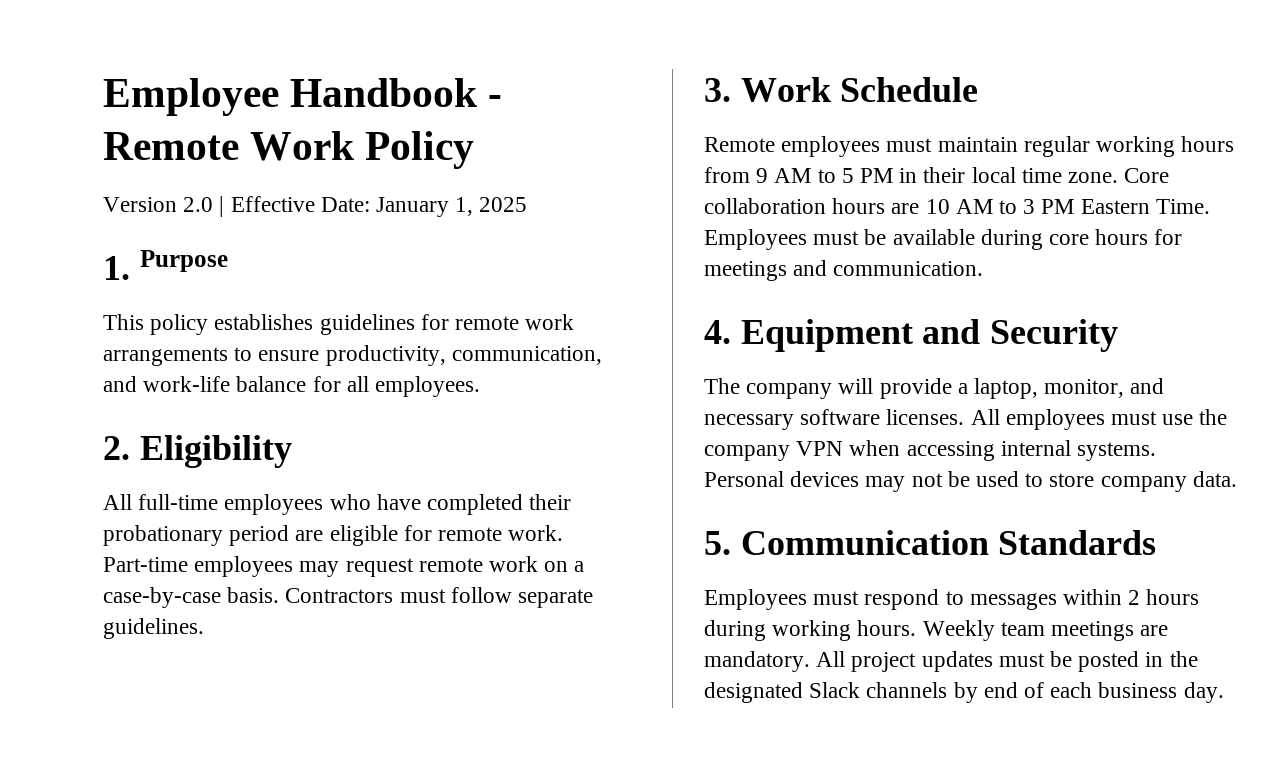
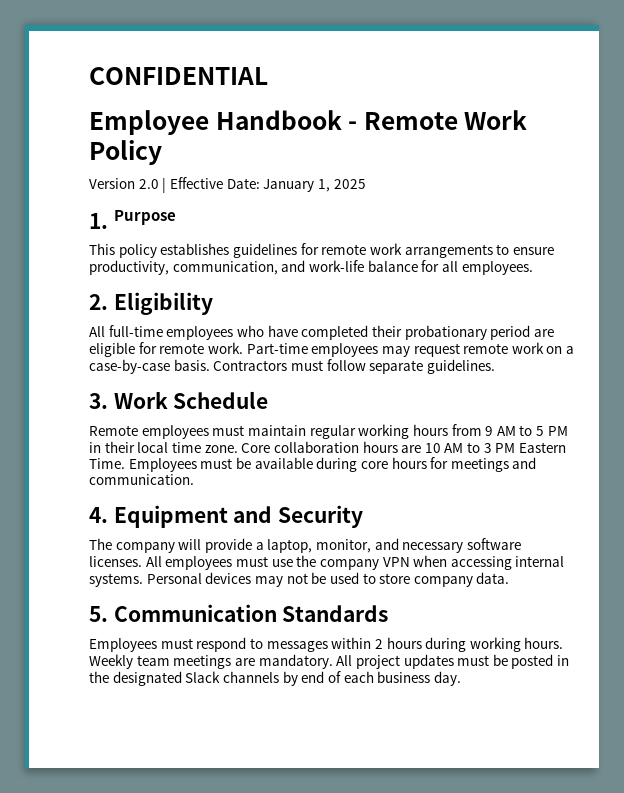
+ CONFIDENTIAL

